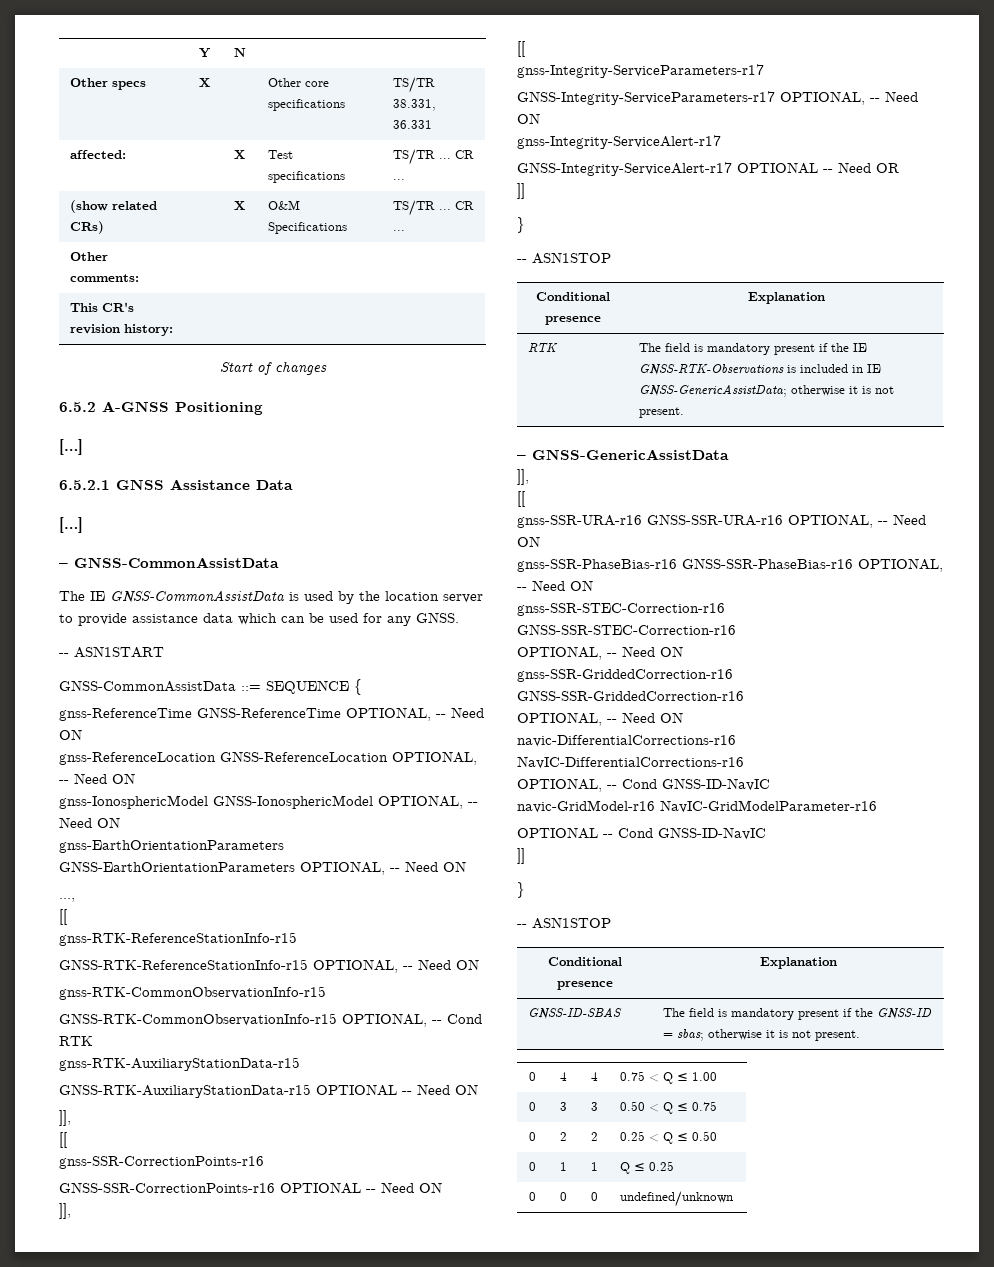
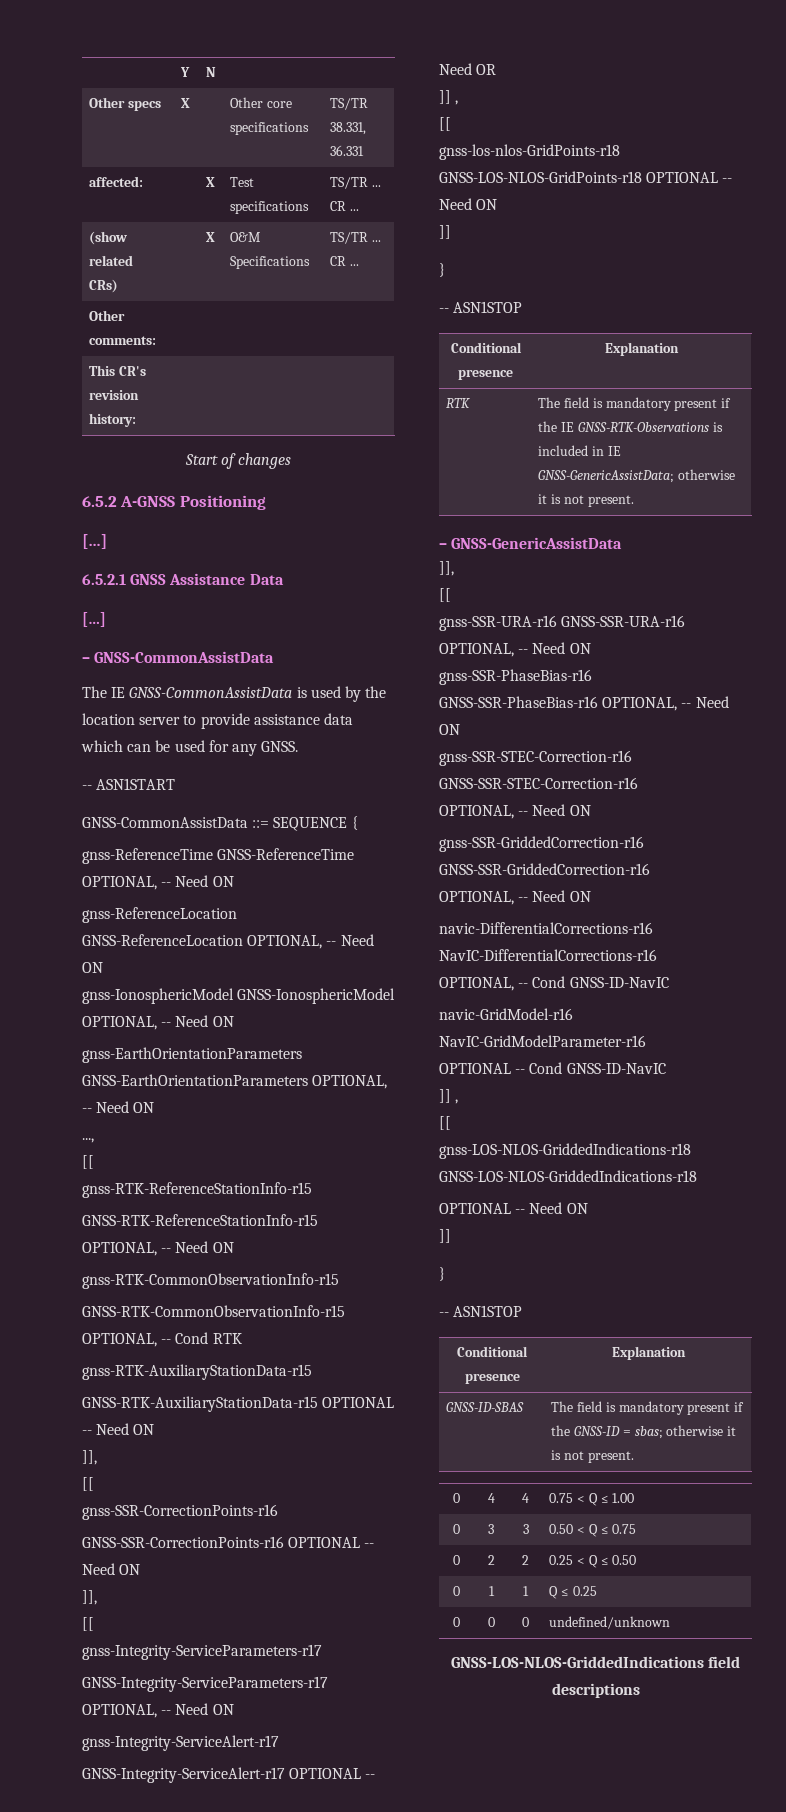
  GNSS-Integrity-ServiceAlert-r17 OPTIONAL -- Need OR
+ ]] ,
+ [[
+ gnss-los-nlos-GridPoints-r18 GNSS-LOS-NLOS-GridPoints-r18 OPTIONAL -- Need ON
  OPTIONAL -- Cond GNSS-ID-NavIC
+ ]] ,
+ [[
+ gnss-LOS-NLOS-GriddedIndications-r18 GNSS-LOS-NLOS-GriddedIndications-r18
+ OPTIONAL -- Need ON
+ GNSS-LOS-NLOS-GriddedIndications field descriptions

